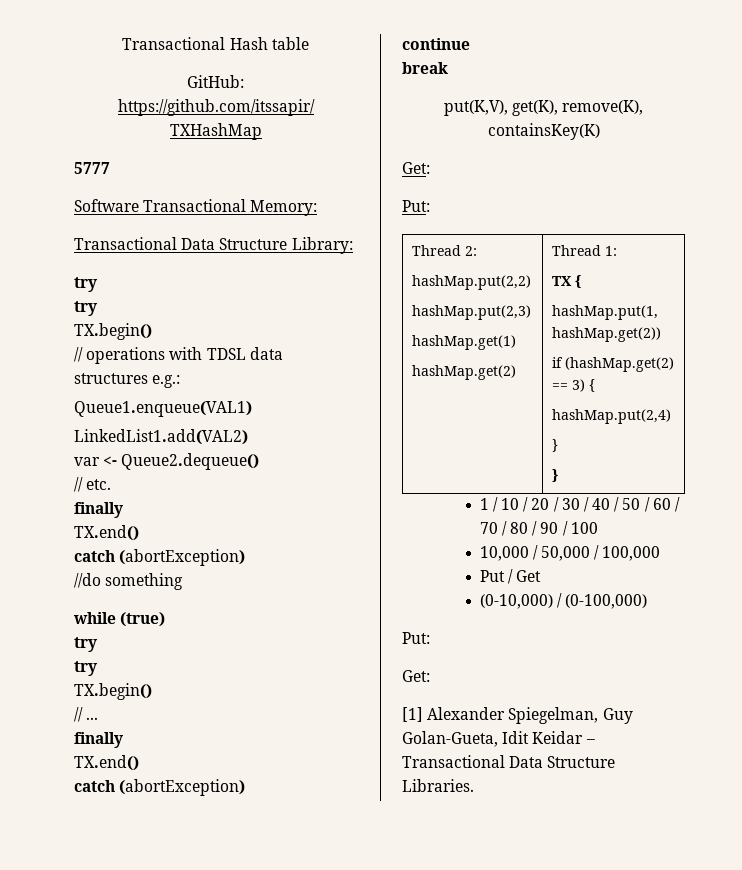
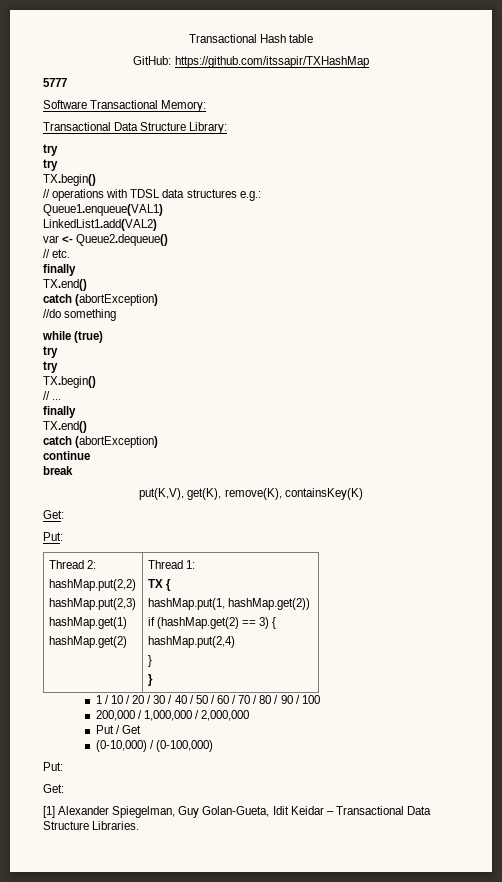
- 10,000 / 50,000 / 100,000
+ 200,000 / 1,000,000 / 2,000,000

